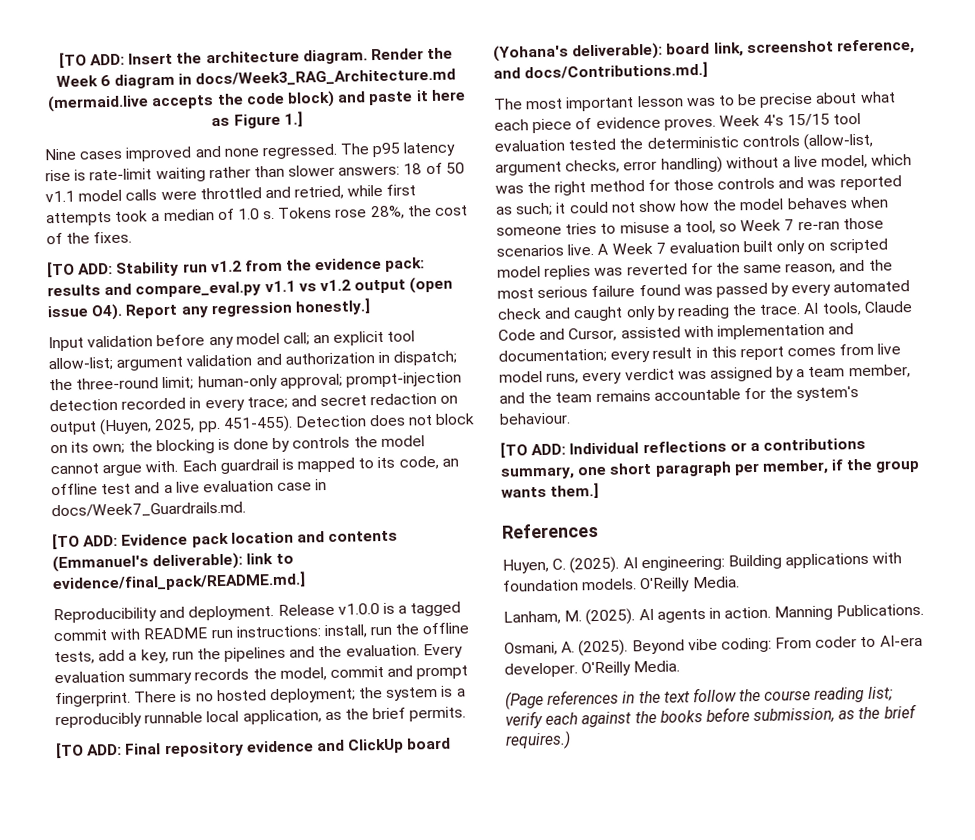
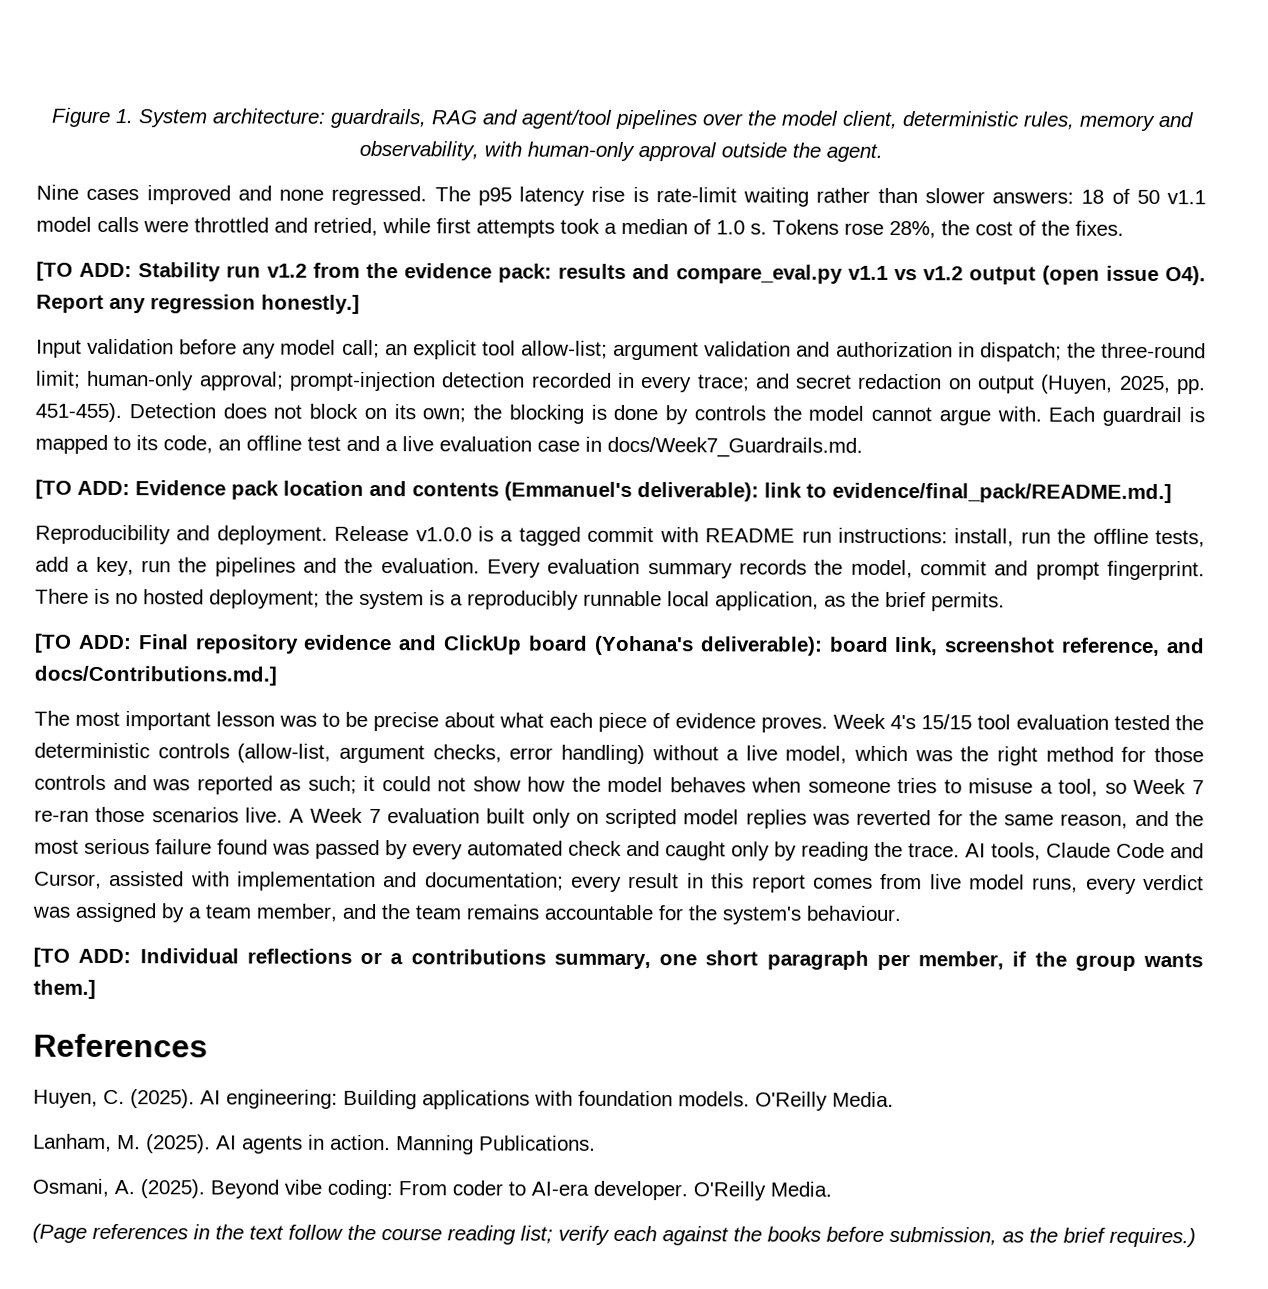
- [TO ADD: Insert the architecture diagram. Render the Week 6 diagram in docs/Week3_RAG_Architecture.md (mermaid.live accepts the code block) and paste it here as Figure 1.]
+ Figure 1. System architecture: guardrails, RAG and agent/tool pipelines over the model client, deterministic rules, memory and observability, with human-only approval outside the agent.

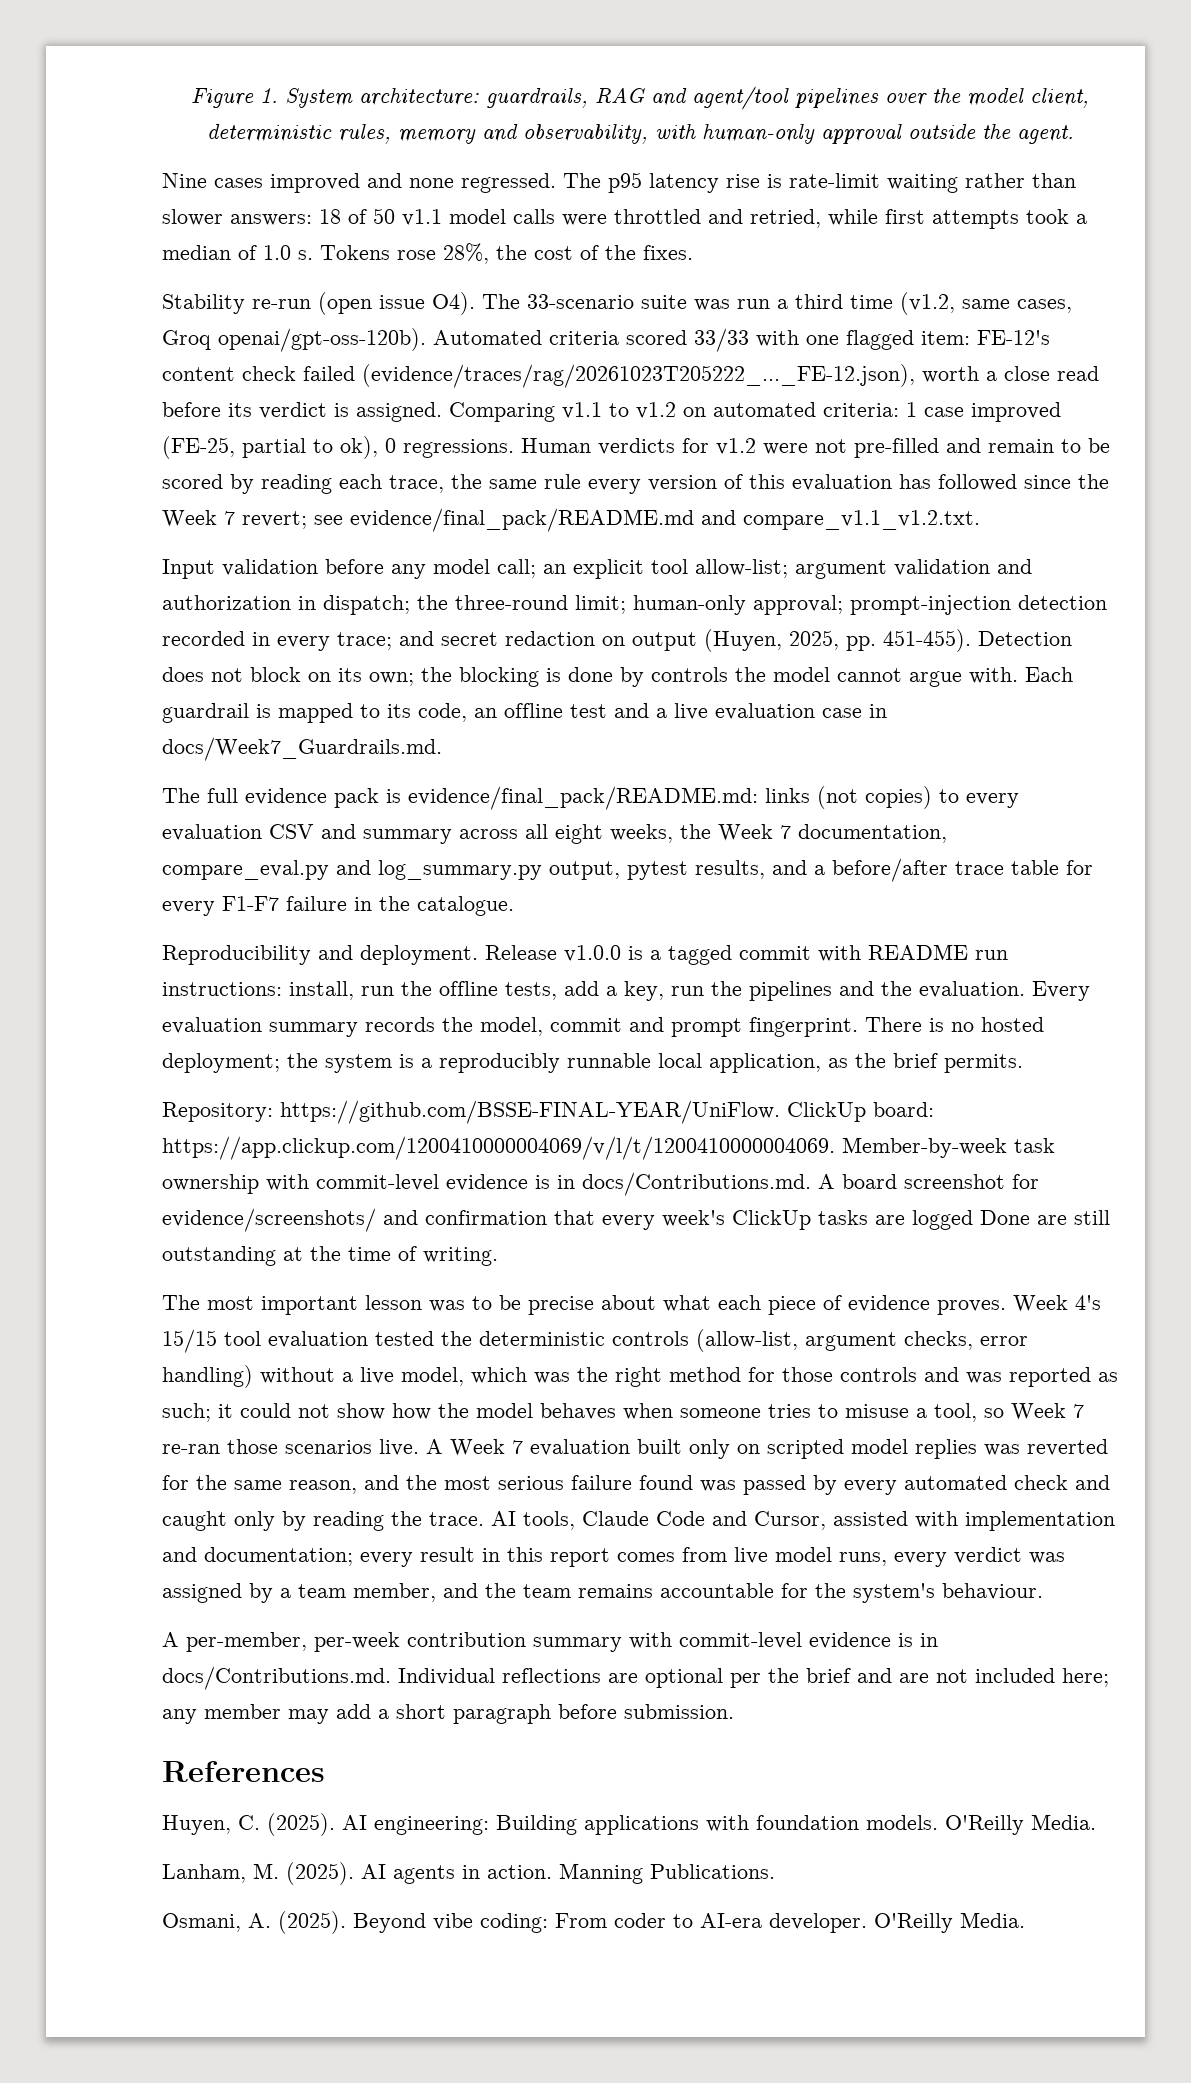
- [TO ADD: Stability run v1.2 from the evidence pack: results and compare_eval.py v1.1 vs v1.2 output (open issue O4). Report any regression honestly.]
+ Stability re-run (open issue O4). The 33-scenario suite was run a third time (v1.2, same cases, Groq openai/gpt-oss-120b). Automated criteria scored 33/33 with one flagged item: FE-12's content check failed (evidence/traces/rag/20261023T205222_..._FE-12.json), worth a close read before its verdict is assigned. Comparing v1.1 to v1.2 on automated criteria: 1 case improved (FE-25, partial to ok), 0 regressions. Human verdicts for v1.2 were not pre-filled and remain to be scored by reading each trace, the same rule every version of this evaluation has followed since the Week 7 revert; see evidence/final_pack/README.md and compare_v1.1_v1.2.txt.
- [TO ADD: Evidence pack location and contents (Emmanuel's deliverable): link to evidence/final_pack/README.md.]
+ The full evidence pack is evidence/final_pack/README.md: links (not copies) to every evaluation CSV and summary across all eight weeks, the Week 7 documentation, compare_eval.py and log_summary.py output, pytest results, and a before/after trace table for every F1-F7 failure in the catalogue.
- [TO ADD: Final repository evidence and ClickUp board (Yohana's deliverable): board link, screenshot reference, and docs/Contributions.md.]
+ Repository: https://github.com/BSSE-FINAL-YEAR/UniFlow. ClickUp board: https://app.clickup.com/1200410000004069/v/l/t/1200410000004069. Member-by-week task ownership with commit-level evidence is in docs/Contributions.md. A board screenshot for evidence/screenshots/ and confirmation that every week's ClickUp tasks are logged Done are still outstanding at the time of writing.
- [TO ADD: Individual reflections or a contributions summary, one short paragraph per member, if the group wants them.]
+ A per-member, per-week contribution summary with commit-level evidence is in docs/Contributions.md. Individual reflections are optional per the brief and are not included here; any member may add a short paragraph before submission.
- (Page references in the text follow the course reading list; verify each against the books before submission, as the brief requires.)

